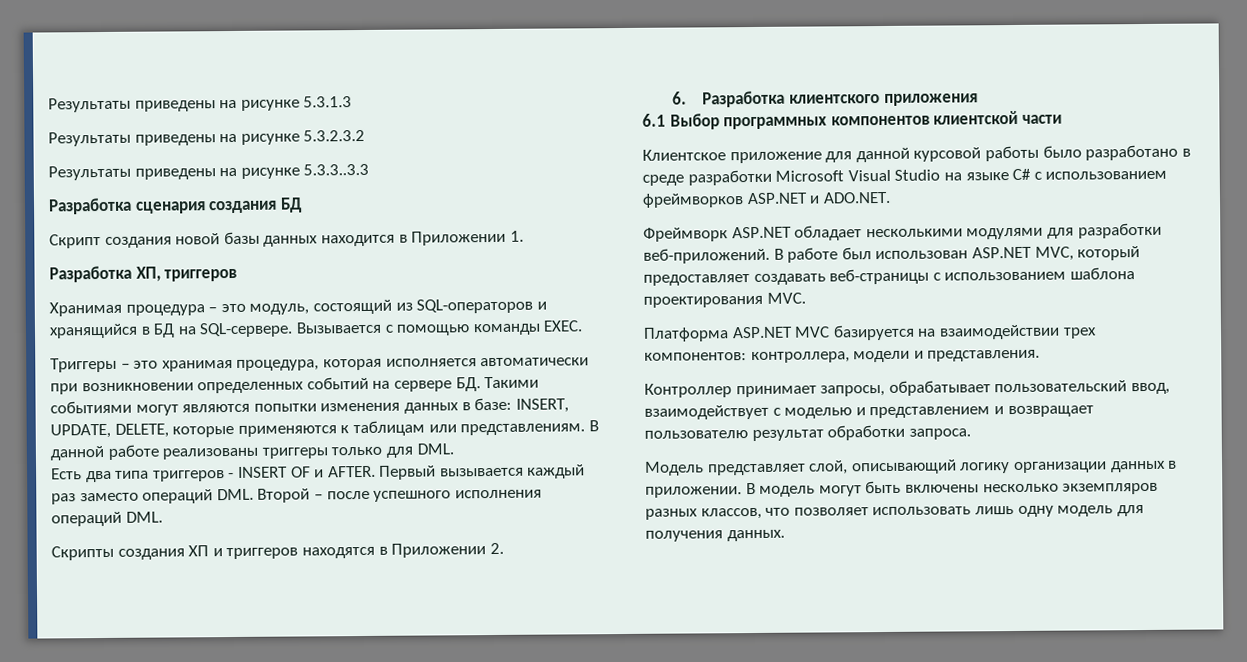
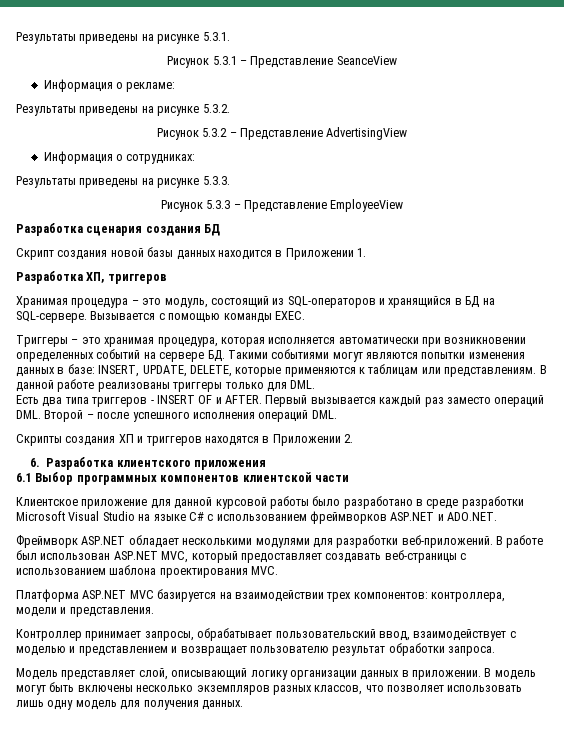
- Результаты приведены на рисунке 5.3.1.3
- Результаты приведены на рисунке 5.3.2.3.2
- Результаты приведены на рисунке 5.3.3..3.3
+ Результаты приведены на рисунке 5.3.1.
+ Рисунок 5.3.1 – Представление SeanceView
+ Информация о рекламе:
+ Результаты приведены на рисунке 5.3.2.
+ Рисунок 5.3.2 – Представление AdvertisingView
+ Информация о сотрудниках:
+ Результаты приведены на рисунке 5.3.3.
+ Рисунок 5.3.3 – Представление EmployeeView

